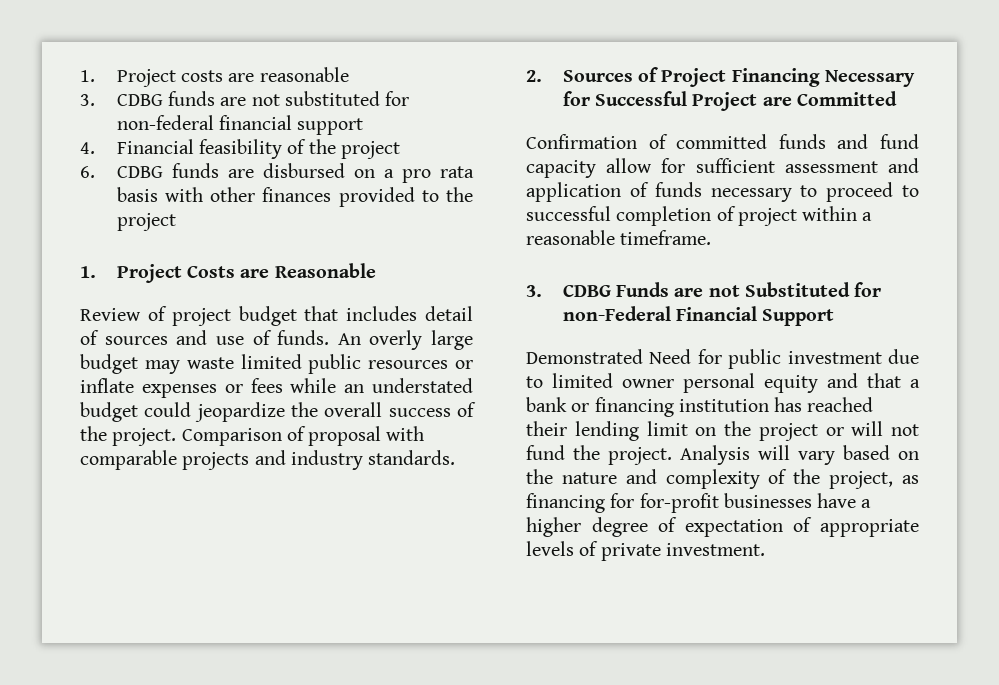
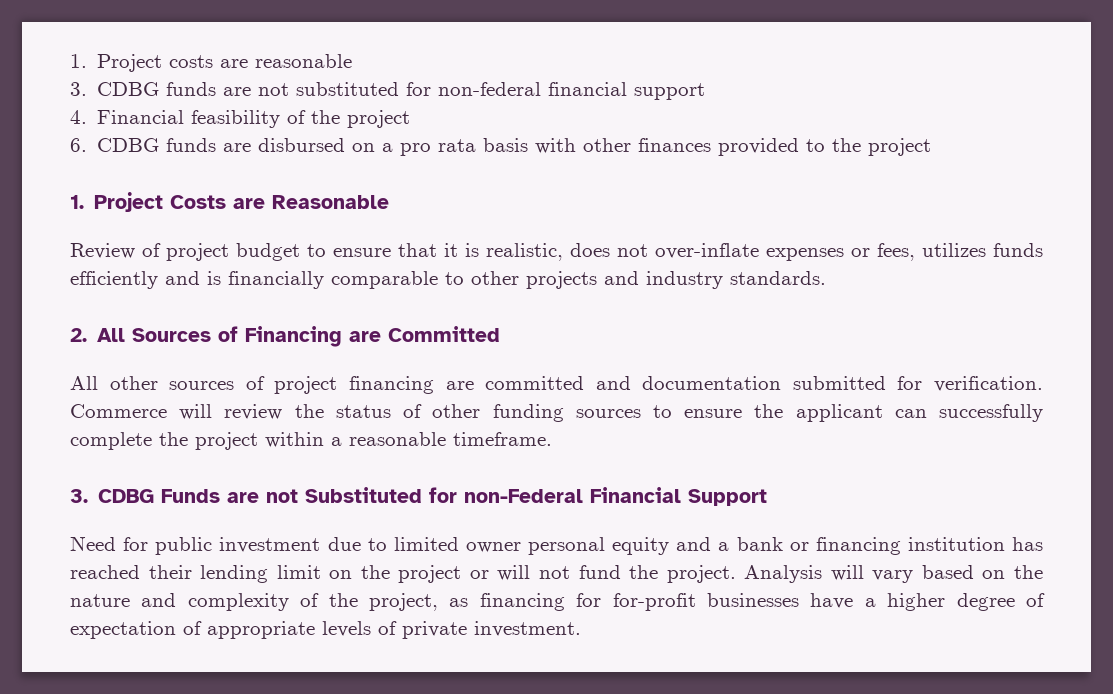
- Review of project budget that includes detail of sources and use of funds. An overly large budget may waste limited public resources or inflate expenses or fees while an understated budget could jeopardize the overall success of the project. Comparison of proposal with comparable projects and industry standards.
+ Review of project budget to ensure that it is realistic, does not over-inflate expenses or fees, utilizes funds efficiently and is financially comparable to other projects and industry standards.
- 2. Sources of Project Financing Necessary for Successful Project are Committed
- Confirmation of committed funds and fund capacity allow for sufficient assessment and application of funds necessary to proceed to successful completion of project within a reasonable timeframe.
+ 2. All Sources of Financing are Committed
+ All other sources of project financing are committed and documentation submitted for verification. Commerce will review the status of other funding sources to ensure the applicant can successfully complete the project within a reasonable timeframe.
- Demonstrated Need for public investment due to limited owner personal equity and that a bank or financing institution has reached their lending limit on the project or will not fund the project.
+ Need for public investment due to limited owner personal equity and a bank or financing institution has reached their lending limit on the project or will not fund the project.

